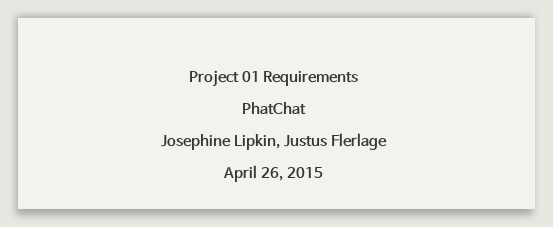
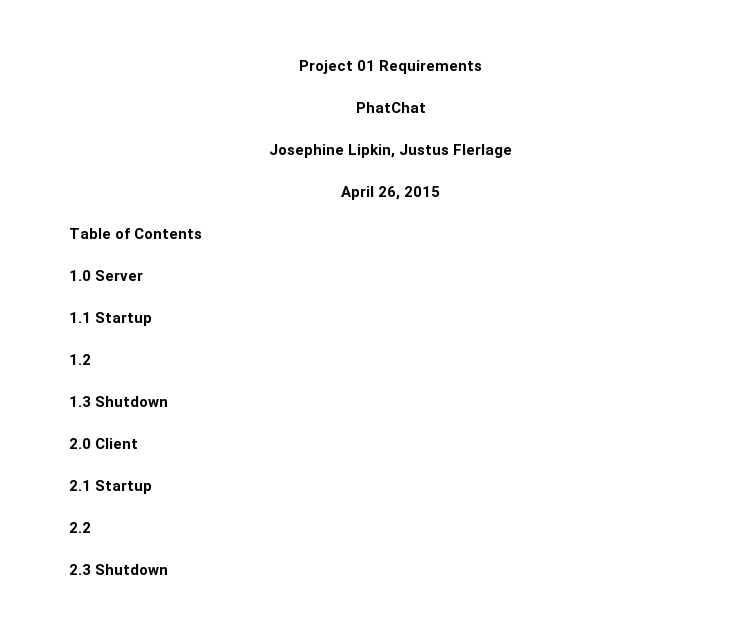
+ Table of Contents
+ 1.0 Server
+ 1.1 Startup
+ 1.2
+ 1.3 Shutdown
+ 2.0 Client
+ 2.1 Startup
+ 2.2
+ 2.3 Shutdown

